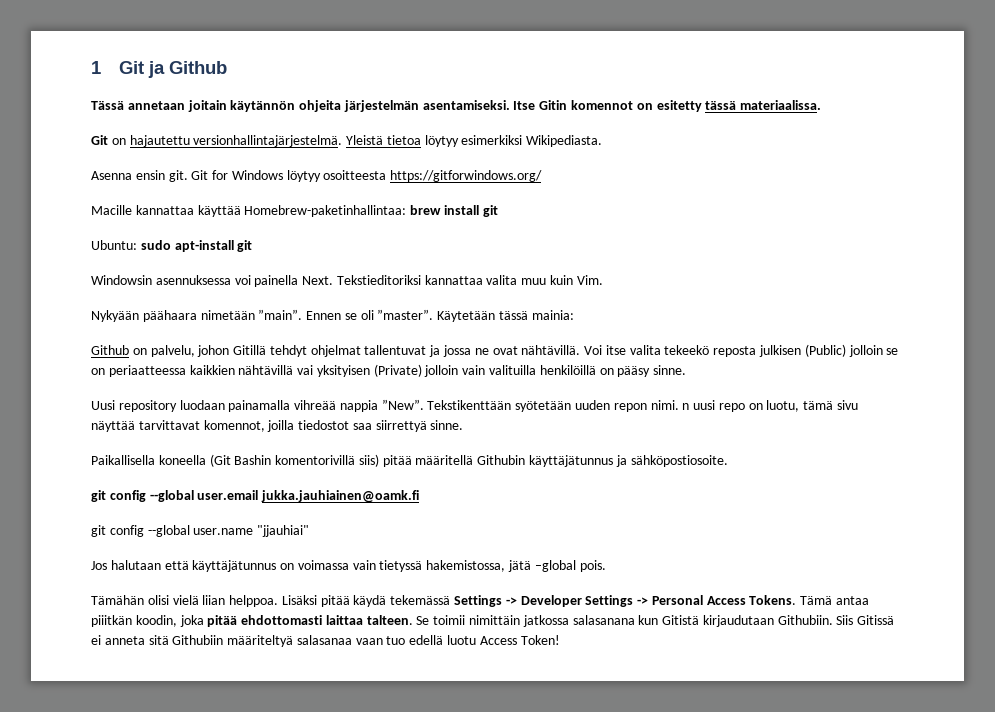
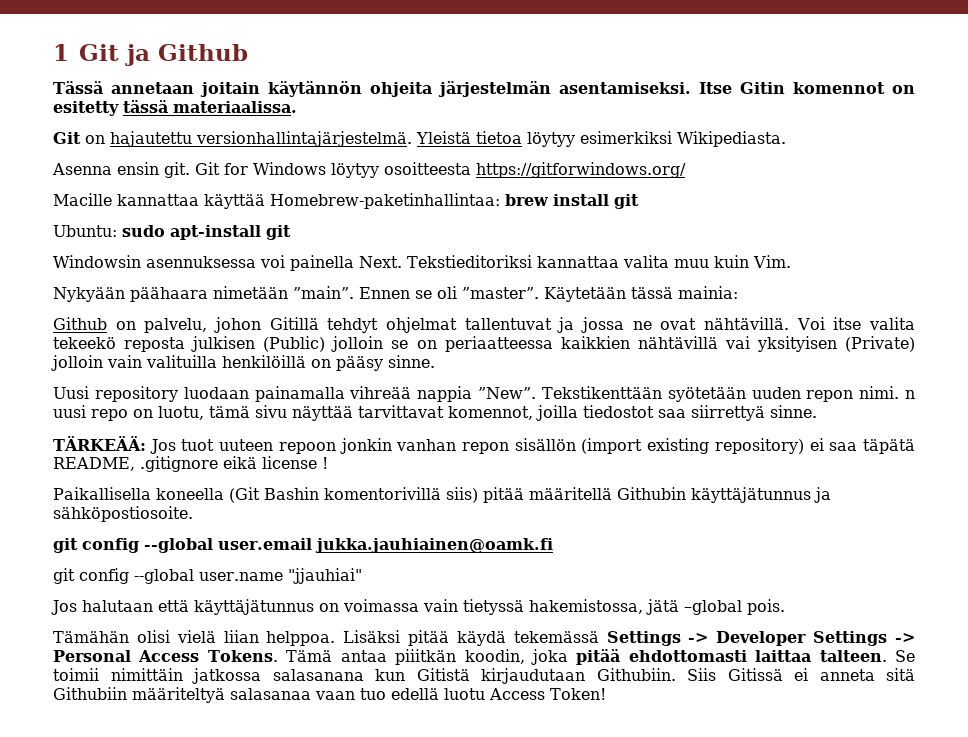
+ TÄRKEÄÄ: Jos tuot uuteen repoon jonkin vanhan repon sisällön (import existing repository) ei saa täpätä README, .gitignore eikä license !

